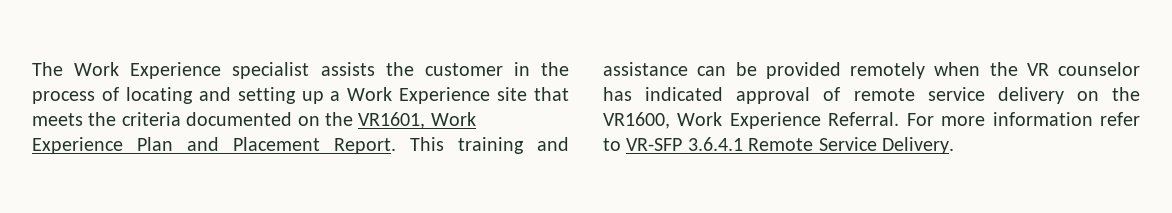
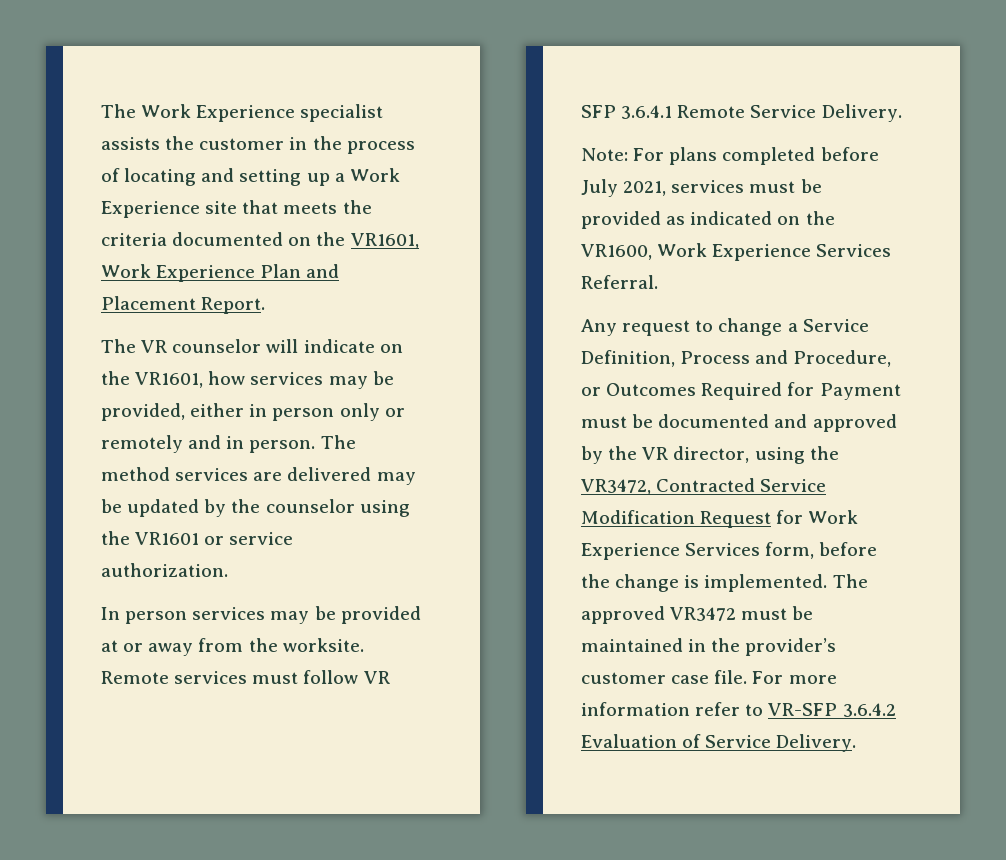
- The Work Experience specialist assists the customer in the process of locating and setting up a Work Experience site that meets the criteria documented on the VR1601, Work Experience Plan and Placement Report. This training and assistance can be provided remotely when the VR counselor has indicated approval of remote service delivery on the VR1600, Work Experience Referral.
+ The Work Experience specialist assists the customer in the process of locating and setting up a Work Experience site that meets the criteria documented on the VR1601, Work Experience Plan and Placement Report.
+ The VR counselor will indicate on the VR1601, how services may be provided, either in person only or remotely and in person. The method services are delivered may be updated by the counselor using the VR1601 or service authorization.
+ In person services may be provided at or away from the worksite. Remote services must follow VR SFP 3.6.4.1 Remote Service Delivery.
+ Note: For plans completed before July 2021, services must be provided as indicated on the VR1600, Work Experience Services Referral.
+ Any request to change a Service Definition, Process and Procedure, or Outcomes Required for Payment must be documented and approved by the VR director, using the VR3472, Contracted Service Modification Request for Work Experience Services form, before the change is implemented. The approved VR3472 must be maintained in the provider’s customer case file.
- For more information refer to VR-SFP 3.6.4.1 Remote Service Delivery.
+ For more information refer to VR-SFP 3.6.4.2 Evaluation of Service Delivery.

